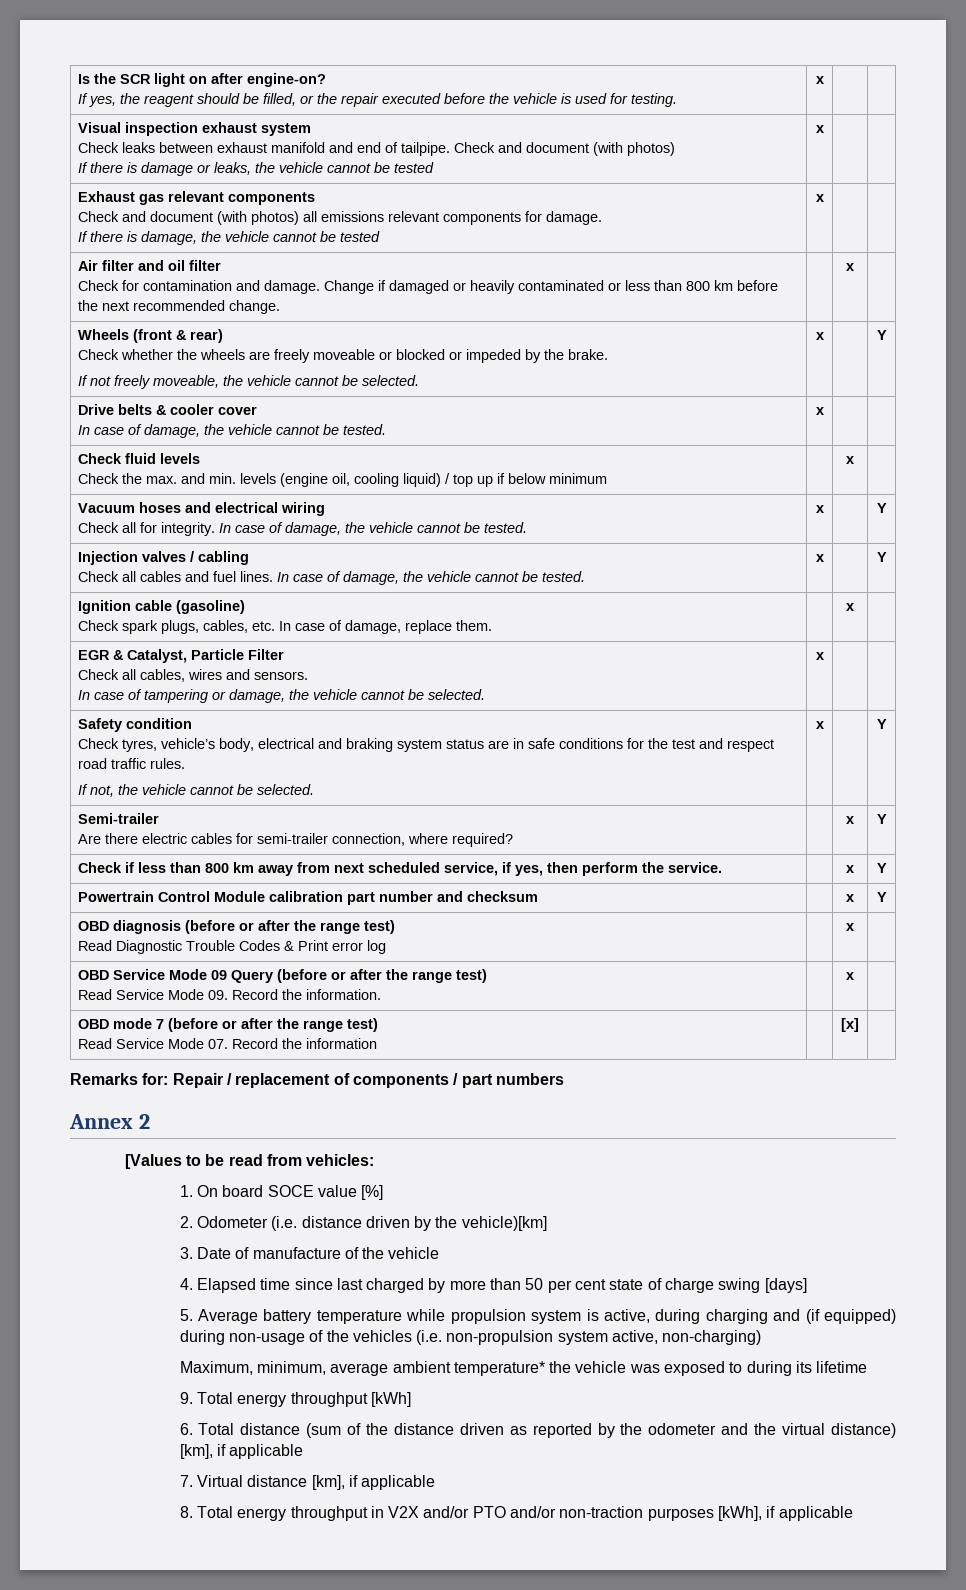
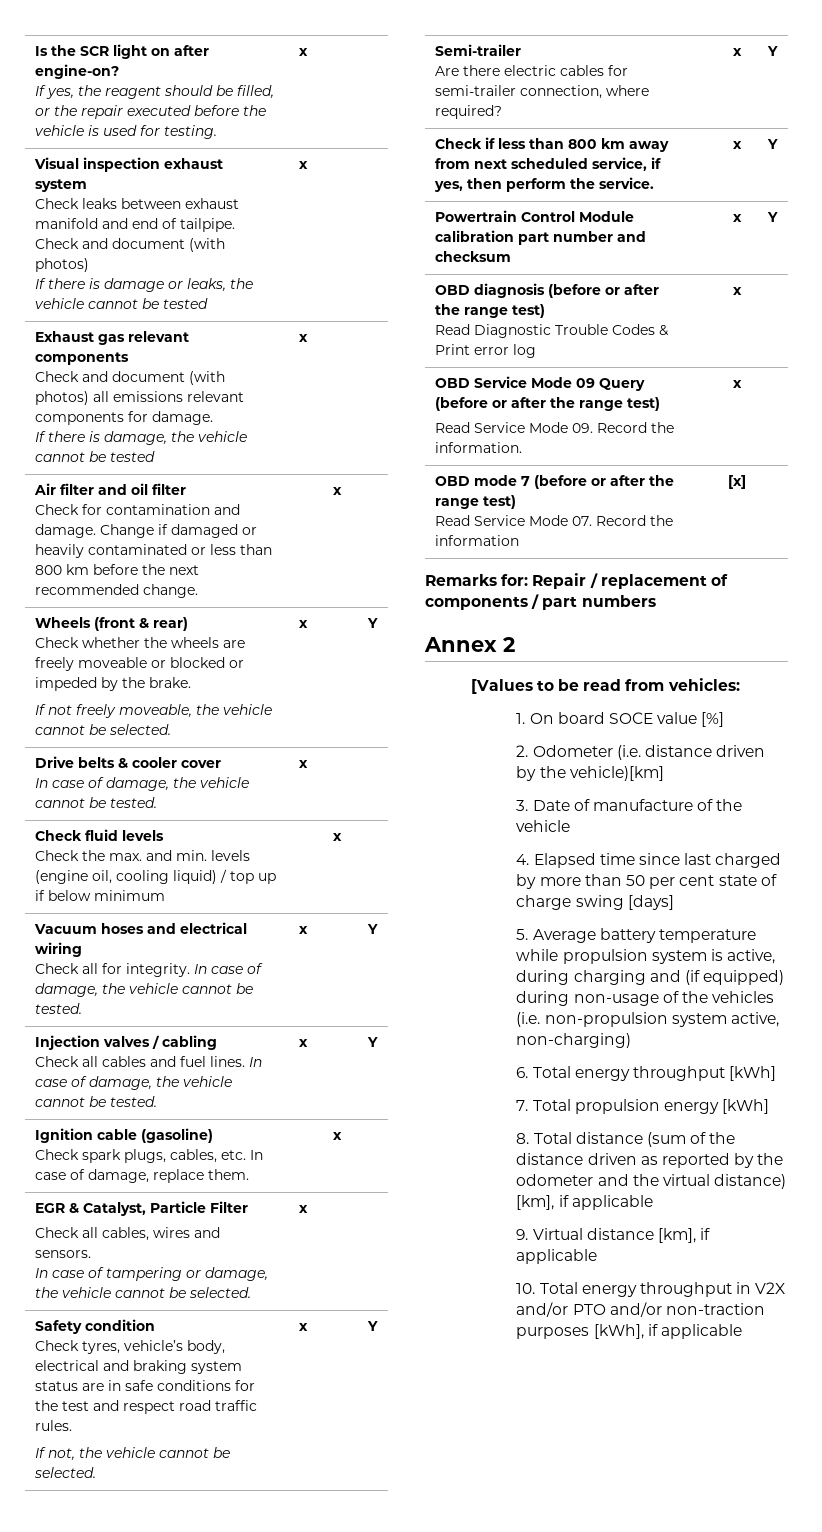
- Maximum, minimum, average ambient temperature* the vehicle was exposed to during its lifetime
- 9. Total energy throughput [kWh]
- 6. Total distance (sum of the distance driven as reported by the odometer and the virtual distance) [km], if applicable
+ 6. Total energy throughput [kWh]
+ 7. Total propulsion energy [kWh]
+ 8. Total distance (sum of the distance driven as reported by the odometer and the virtual distance) [km], if applicable
- 7. Virtual distance [km], if applicable
+ 9. Virtual distance [km], if applicable
- 8. Total energy throughput in V2X and/or PTO and/or non-traction purposes [kWh], if applicable
+ 10. Total energy throughput in V2X and/or PTO and/or non-traction purposes [kWh], if applicable

